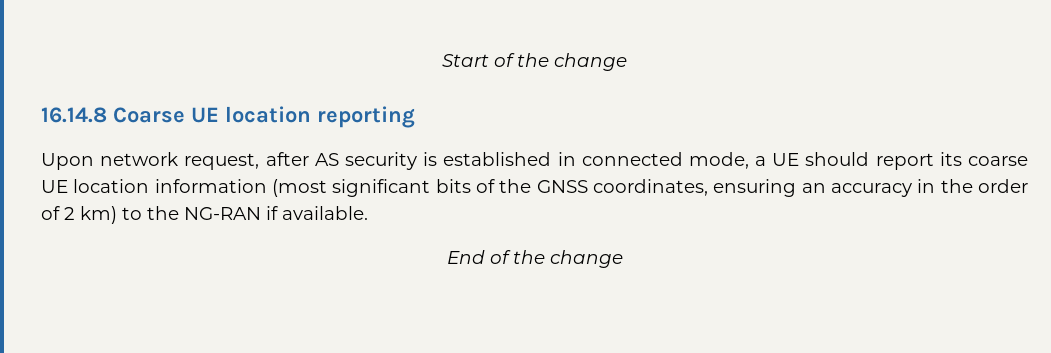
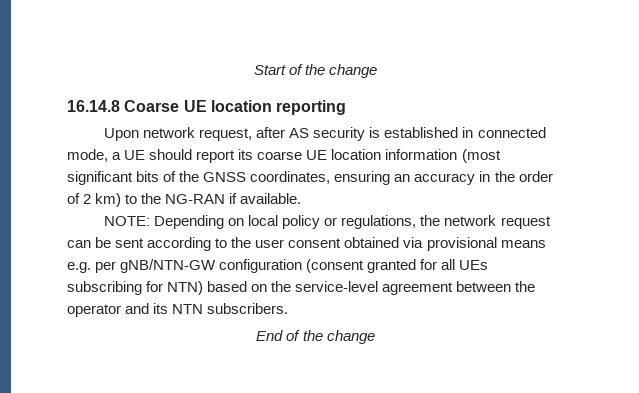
+ NOTE: Depending on local policy or regulations, the network request can be sent according to the user consent obtained via provisional means e.g. per gNB/NTN-GW configuration (consent granted for all UEs subscribing for NTN) based on the service-level agreement between the operator and its NTN subscribers.

